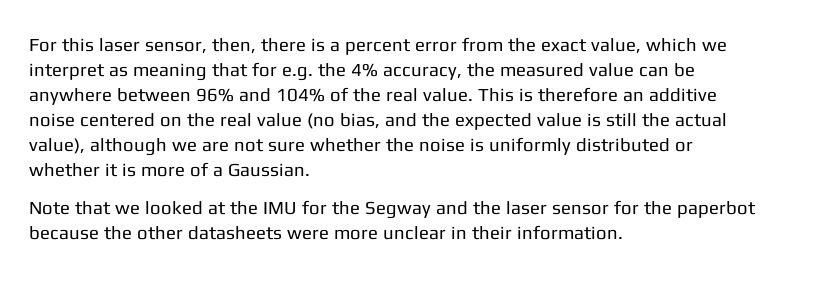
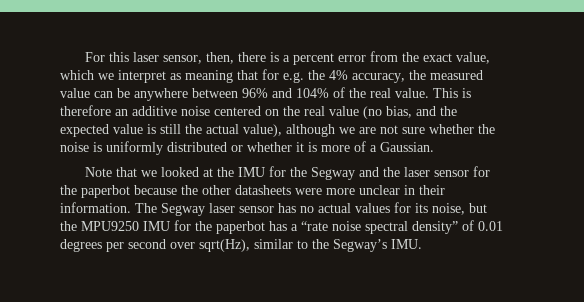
+ The Segway laser sensor has no actual values for its noise, but the MPU9250 IMU for the paperbot has a “rate noise spectral density” of 0.01 degrees per second over sqrt(Hz), similar to the Segway’s IMU.

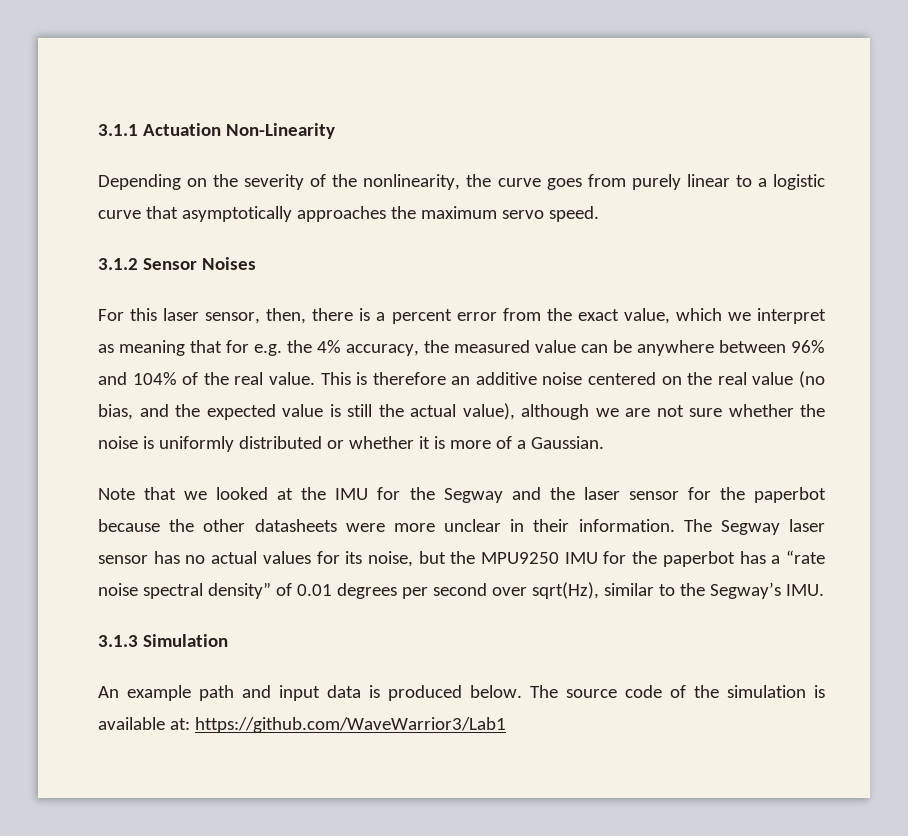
+ 3.1.1 Actuation Non-Linearity
+ Depending on the severity of the nonlinearity, the curve goes from purely linear to a logistic curve that asymptotically approaches the maximum servo speed.
+ 3.1.2 Sensor Noises
+ 3.1.3 Simulation
+ An example path and input data is produced below. The source code of the simulation is available at: https://github.com/WaveWarrior3/Lab1

